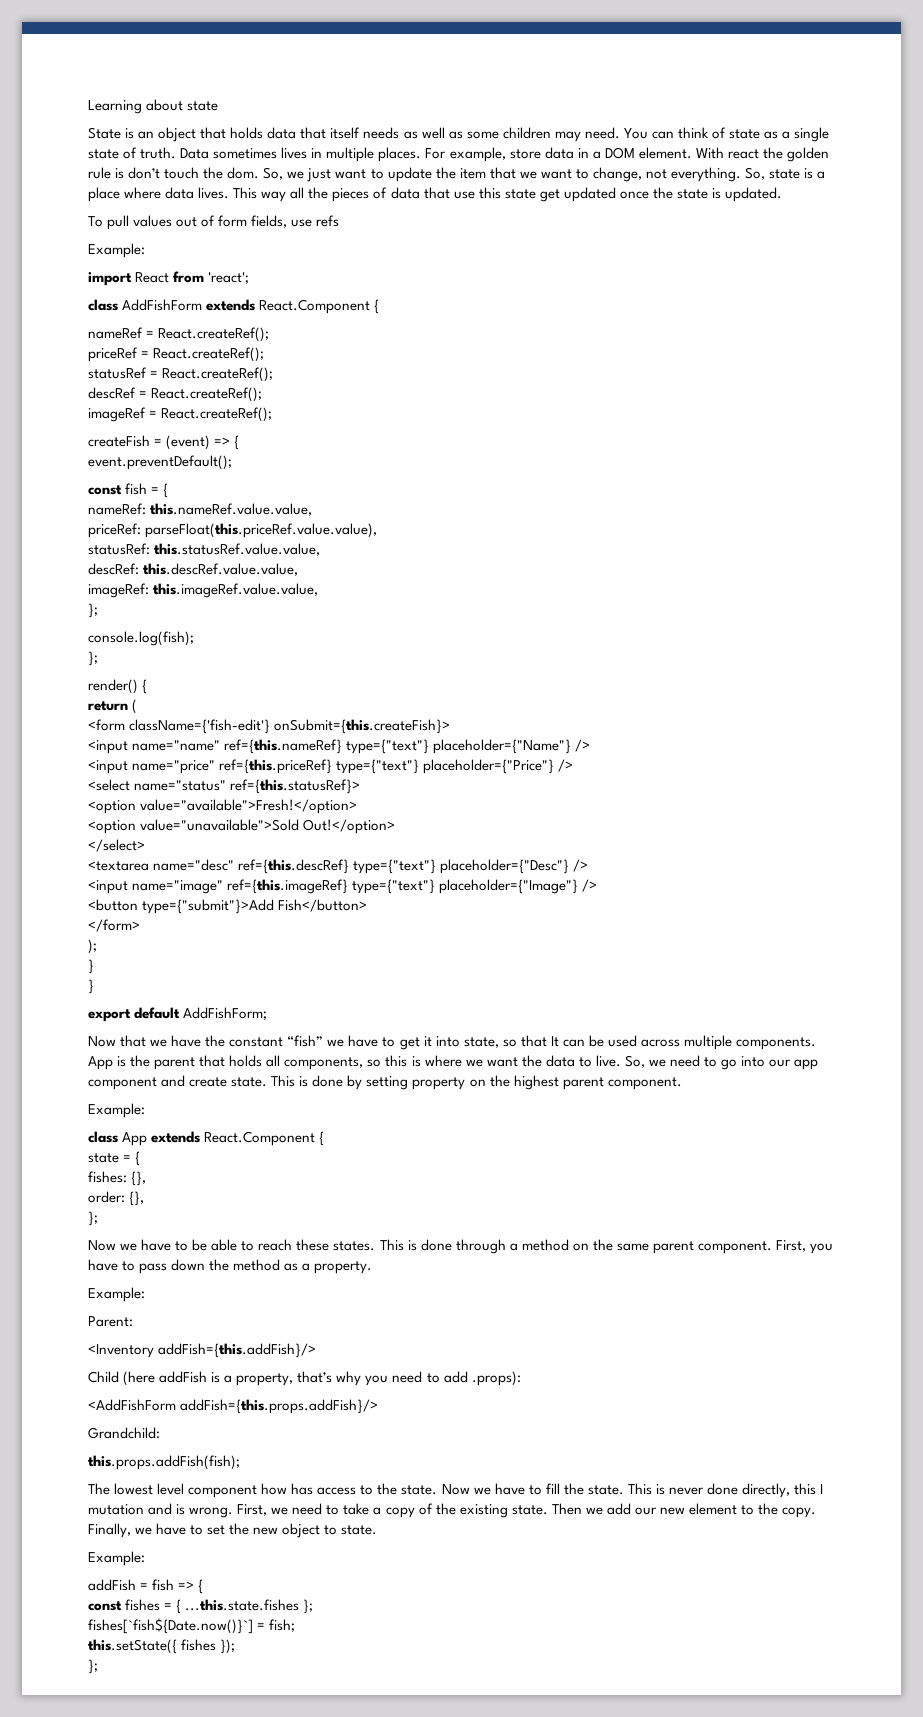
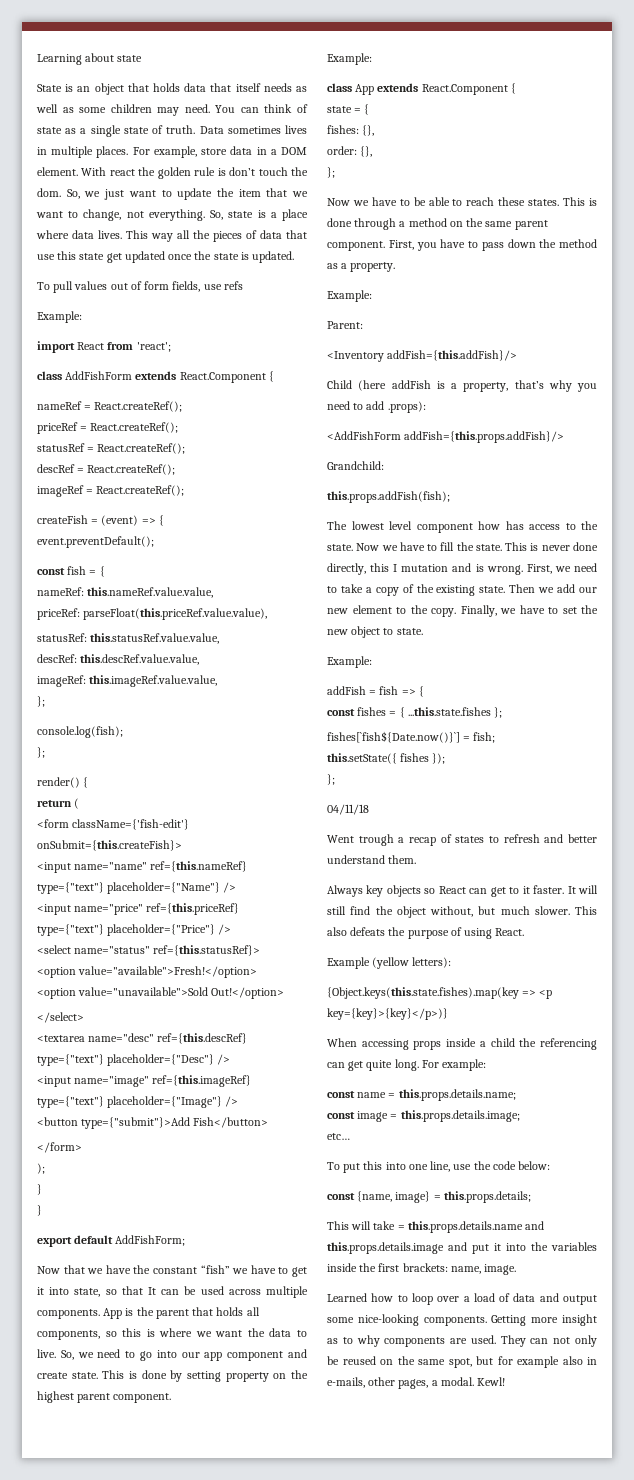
+ 04/11/18
+ Went trough a recap of states to refresh and better understand them.
+ Always key objects so React can get to it faster. It will still find the object without, but much slower. This also defeats the purpose of using React.
+ Example (yellow letters):
+ {Object.keys(this.state.fishes).map(key => <p key={key}>{key}</p>)}
+ When accessing props inside a child the referencing can get quite long. For example:
+ const name = this.props.details.name;
+ const image = this.props.details.image;
+ etc…
+ To put this into one line, use the code below:
+ const {name, image} = this.props.details;
+ This will take = this.props.details.name and this.props.details.image and put it into the variables inside the first brackets: name, image.
+ Learned how to loop over a load of data and output some nice-looking components. Getting more insight as to why components are used. They can not only be reused on the same spot, but for example also in e-mails, other pages, a modal. Kewl!

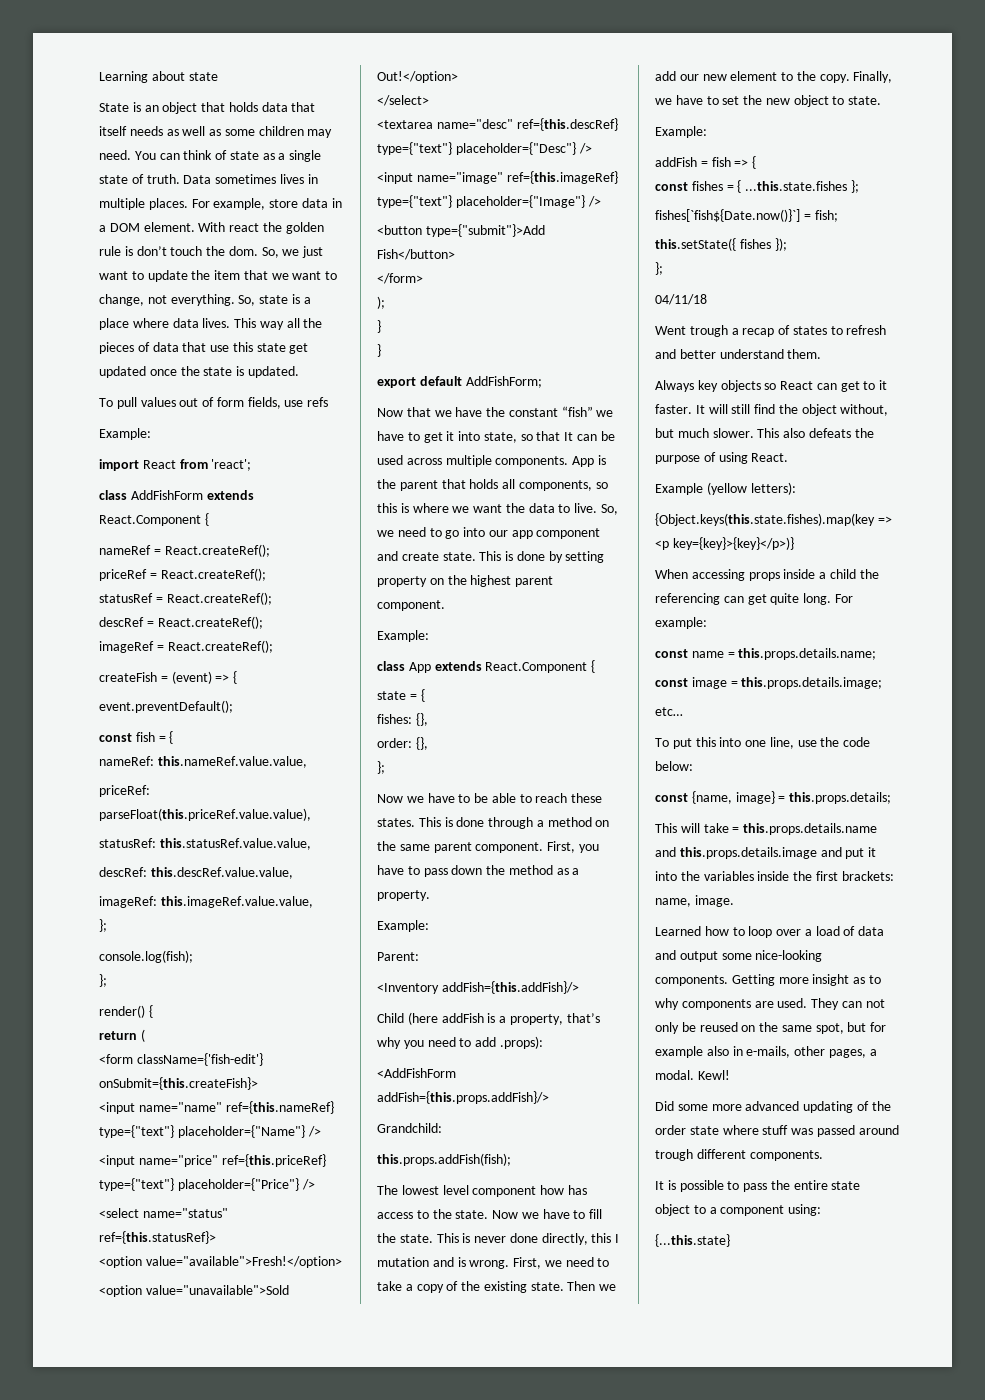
+ Did some more advanced updating of the order state where stuff was passed around trough different components.
+ It is possible to pass the entire state object to a component using:
+ {...this.state}

